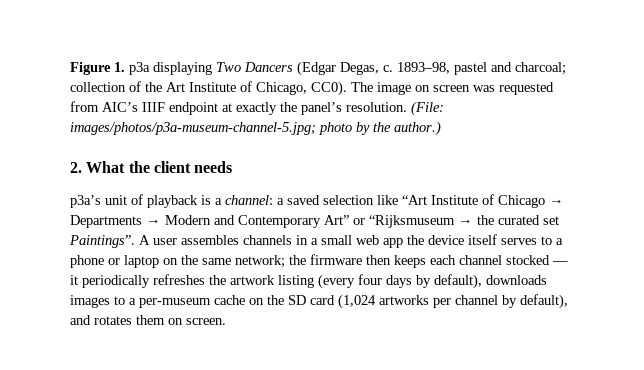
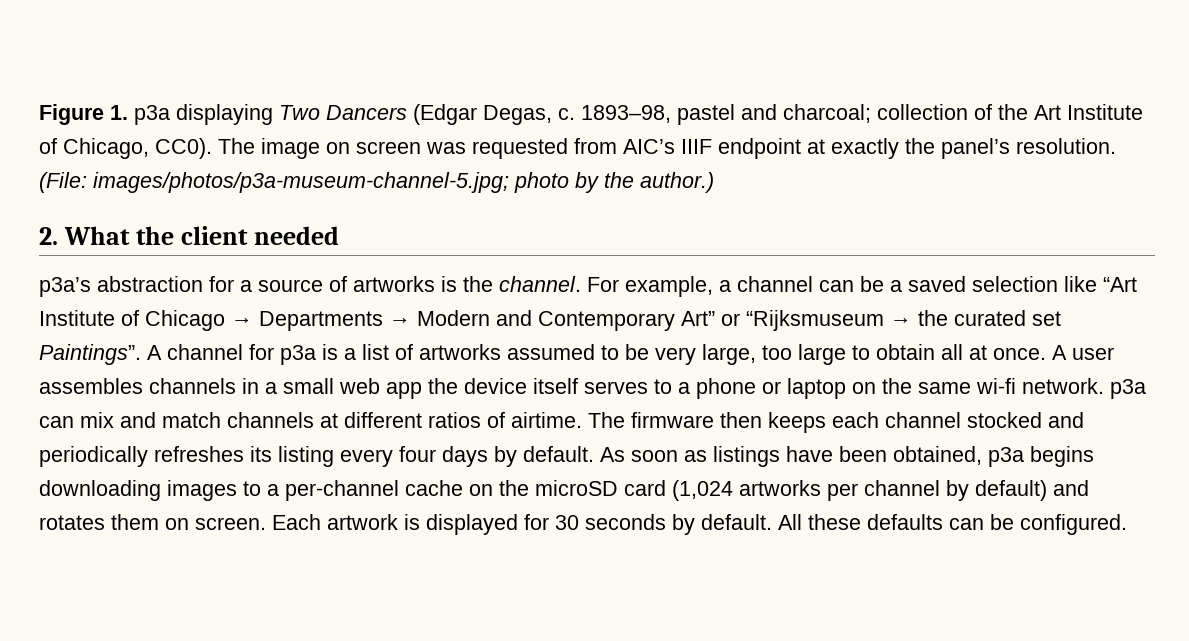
- 2. What the client needs
+ 2. What the client needed
- p3a’s unit of playback is a channel: a saved selection like “Art Institute of Chicago → Departments → Modern and Contemporary Art” or “Rijksmuseum → the curated set Paintings”.
+ p3a’s abstraction for a source of artworks is the channel. For example, a channel can be a saved selection like “Art Institute of Chicago → Departments → Modern and Contemporary Art” or “Rijksmuseum → the curated set Paintings”.
- A user assembles channels in a small web app the device itself serves to a phone or laptop on the same network; the firmware then keeps each channel stocked — it periodically refreshes the artwork listing (every four days by default), downloads images to a per-museum cache on the SD card (1,024 artworks per channel by default), and rotates them on screen.
+ A channel for p3a is a list of artworks assumed to be very large, too large to obtain all at once. A user assembles channels in a small web app the device itself serves to a phone or laptop on the same wi-fi network. p3a can mix and match channels at different ratios of airtime. The firmware then keeps each channel stocked and periodically refreshes its listing every four days by default. As soon as listings have been obtained, p3a begins downloading images to a per-channel cache on the microSD card (1,024 artworks per channel by default) and rotates them on screen.
+ Each artwork is displayed for 30 seconds by default. All these defaults can be configured.

